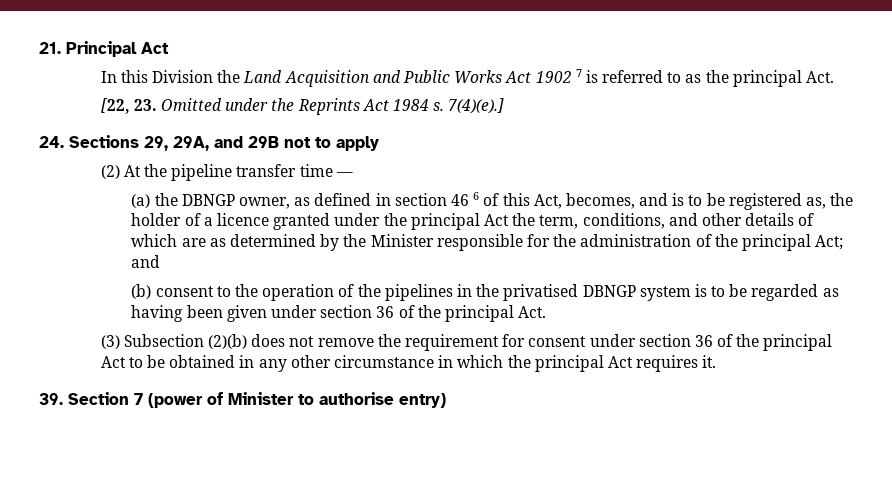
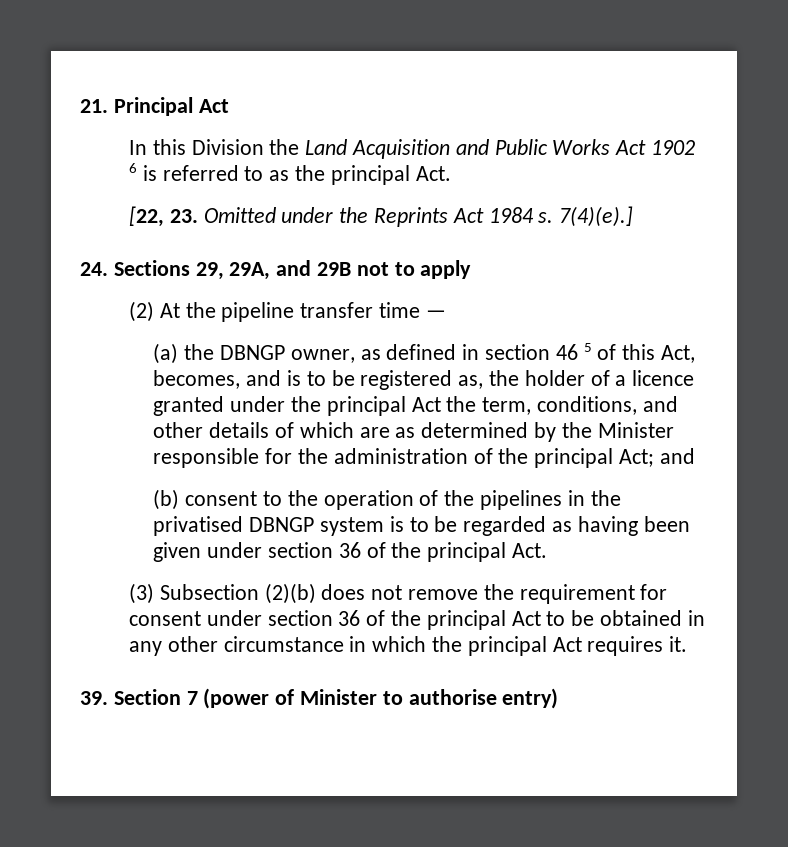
- In this Division the Land Acquisition and Public Works Act 1902 7 is referred to as the principal Act.
+ In this Division the Land Acquisition and Public Works Act 1902 6 is referred to as the principal Act.
- (a) the DBNGP owner, as defined in section 46 6 of this Act, becomes, and is to be registered as, the holder of a licence granted under the principal Act the term, conditions, and other details of which are as determined by the Minister responsible for the administration of the principal Act; and
+ (a) the DBNGP owner, as defined in section 46 5 of this Act, becomes, and is to be registered as, the holder of a licence granted under the principal Act the term, conditions, and other details of which are as determined by the Minister responsible for the administration of the principal Act; and

